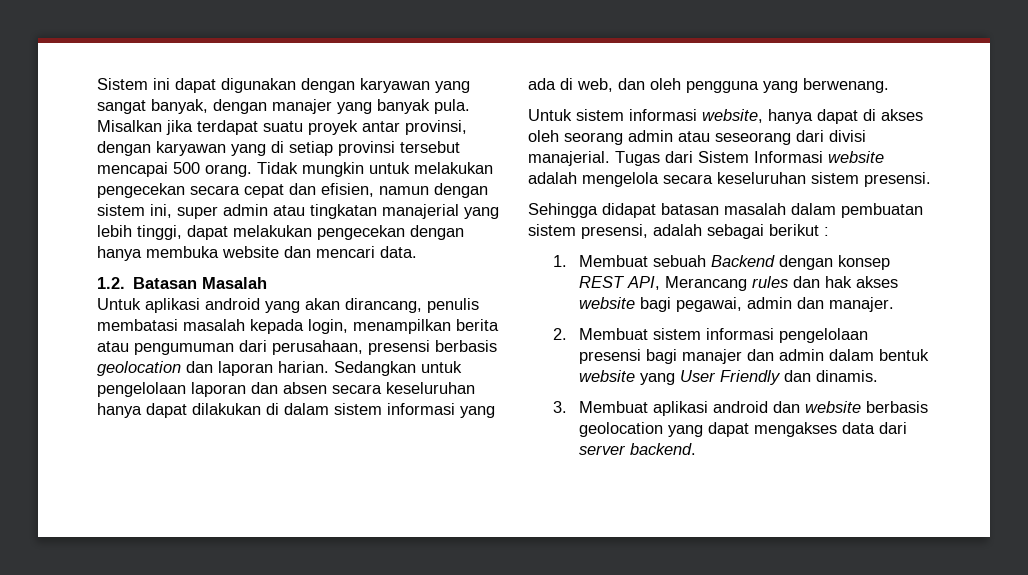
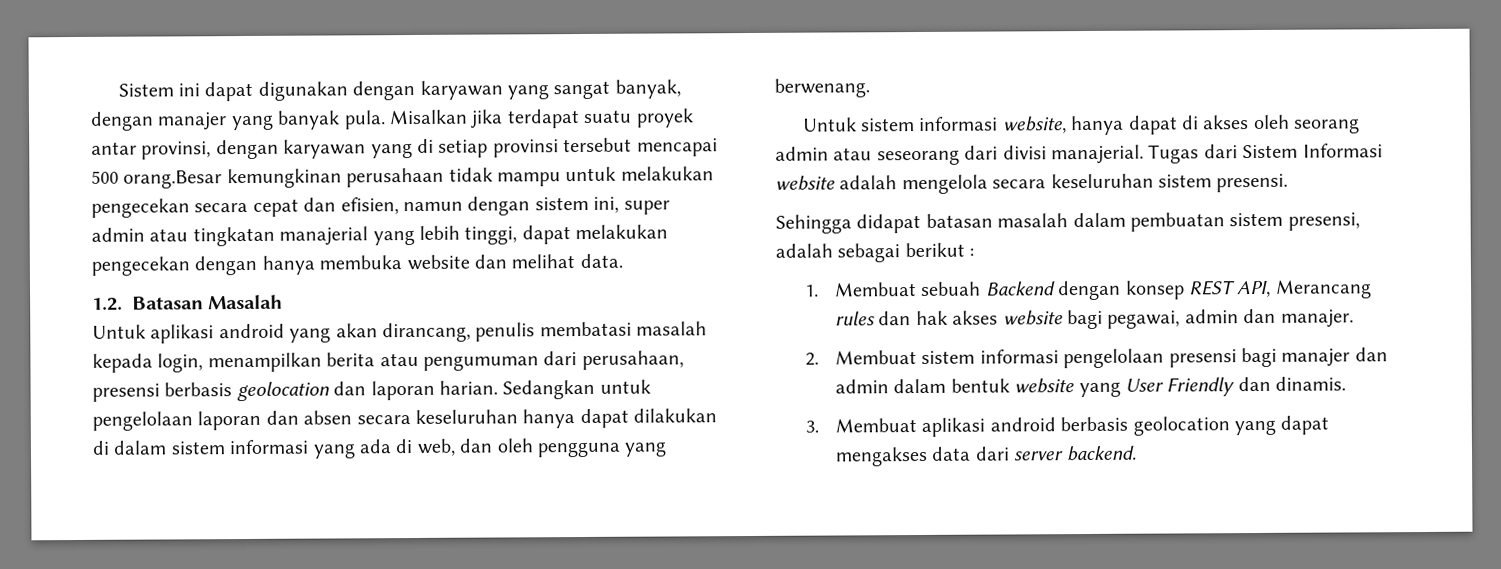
- Misalkan jika terdapat suatu proyek antar provinsi, dengan karyawan yang di setiap provinsi tersebut mencapai 500 orang. Tidak mungkin untuk melakukan pengecekan secara cepat dan efisien, namun dengan sistem ini, super admin atau tingkatan manajerial yang lebih tinggi, dapat melakukan pengecekan dengan hanya membuka website dan mencari data.
+ Misalkan jika terdapat suatu proyek antar provinsi, dengan karyawan yang di setiap provinsi tersebut mencapai 500 orang.Besar kemungkinan perusahaan tidak mampu untuk melakukan pengecekan secara cepat dan efisien, namun dengan sistem ini, super admin atau tingkatan manajerial yang lebih tinggi, dapat melakukan pengecekan dengan hanya membuka website dan melihat data.
- 3. Membuat aplikasi android dan website berbasis geolocation yang dapat mengakses data dari server backend.
+ 3. Membuat aplikasi android berbasis geolocation yang dapat mengakses data dari server backend.

